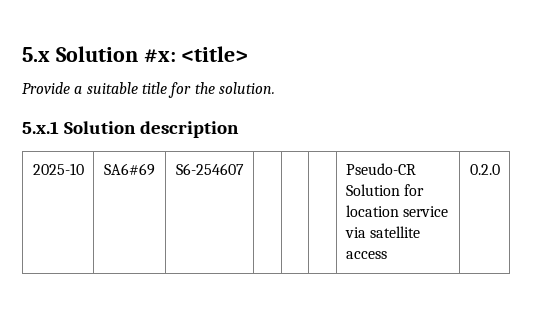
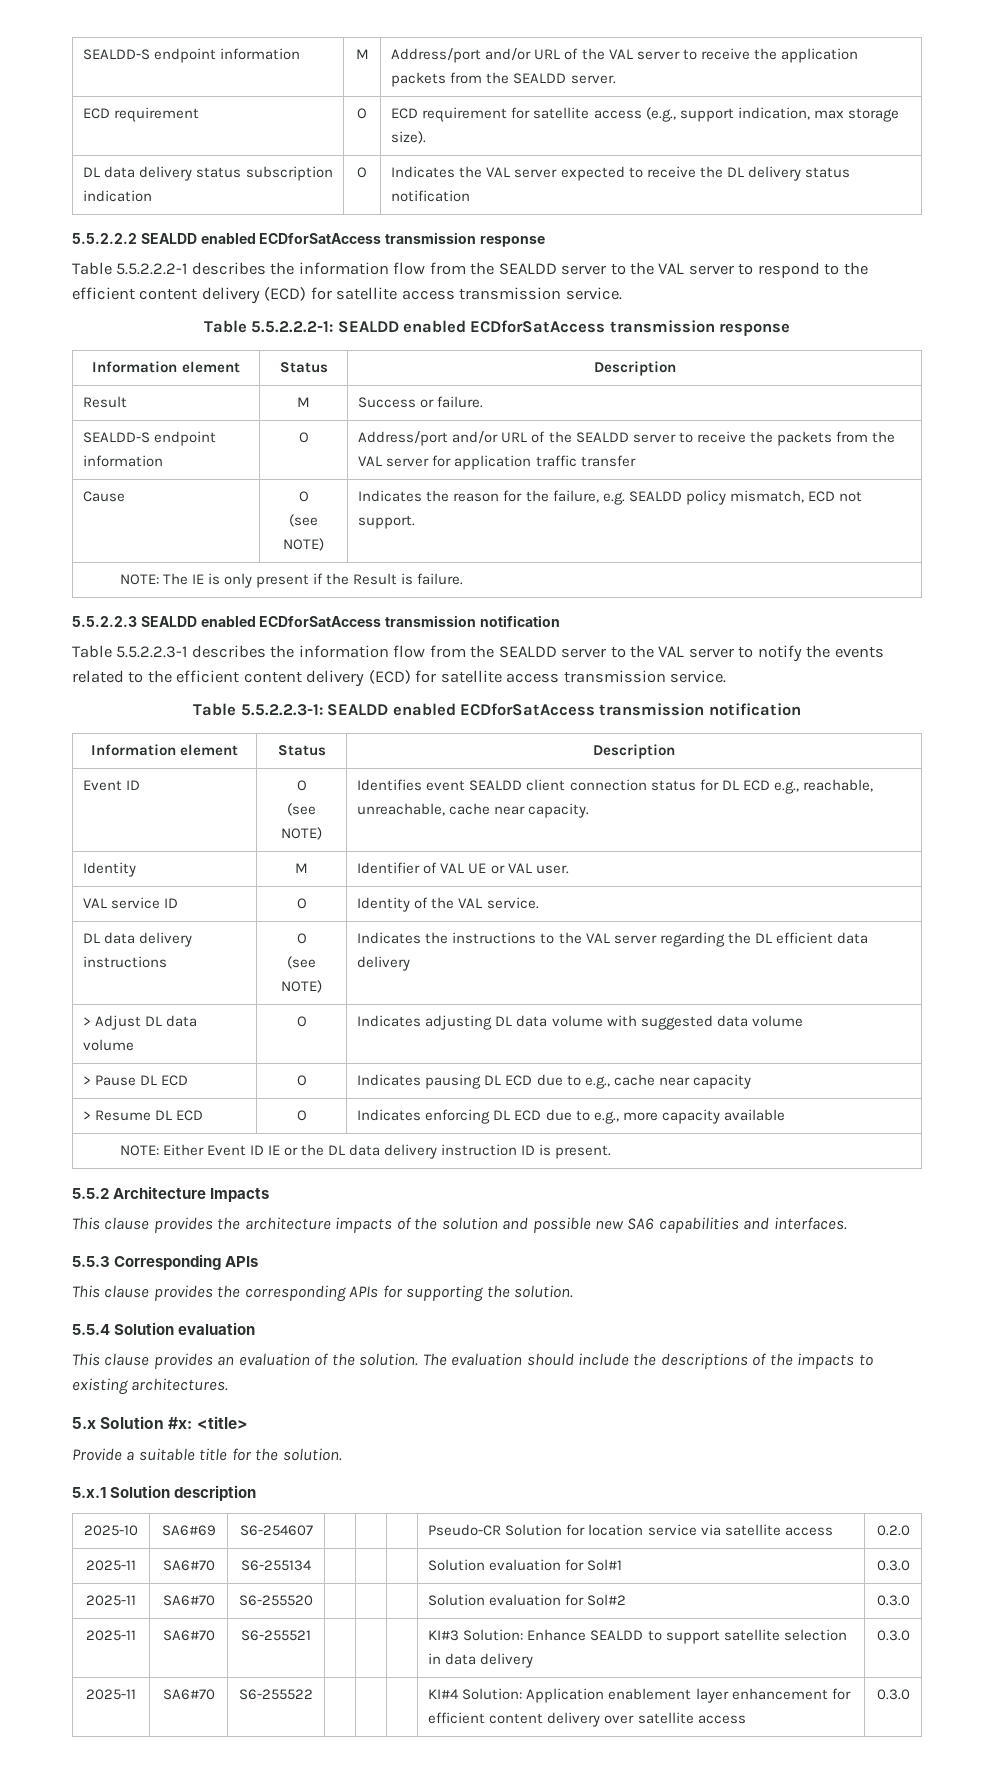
+ SEALDD-S endpoint information | M | Address/port and/or URL of the VAL server to receive the application packets from the SEALDD server.
+ ECD requirement | O | ECD requirement for satellite access (e.g., support indication, max storage size).
+ DL data delivery status subscription indication | O | Indicates the VAL server expected to receive the DL delivery status notification
+ 5.5.2.2.2 SEALDD enabled ECDforSatAccess transmission response
+ Table 5.5.2.2.2-1 describes the information flow from the SEALDD server to the VAL server to respond to the efficient content delivery (ECD) for satellite access transmission service.
+ Table 5.5.2.2.2-1: SEALDD enabled ECDforSatAccess transmission response
+ Information element | Status | Description
+ Result | M | Success or failure.
+ SEALDD-S endpoint information | O | Address/port and/or URL of the SEALDD server to receive the packets from the VAL server for application traffic transfer
+ Cause | O
+ (see NOTE) | Indicates the reason for the failure, e.g. SEALDD policy mismatch, ECD not support.
+ NOTE: The IE is only present if the Result is failure.
+ 5.5.2.2.3 SEALDD enabled ECDforSatAccess transmission notification
+ Table 5.5.2.2.3-1 describes the information flow from the SEALDD server to the VAL server to notify the events related to the efficient content delivery (ECD) for satellite access transmission service.
+ Table 5.5.2.2.3-1: SEALDD enabled ECDforSatAccess transmission notification
+ Information element | Status | Description
+ Event ID | O
+ (see NOTE) | Identifies event SEALDD client connection status for DL ECD e.g., reachable, unreachable, cache near capacity.
+ Identity | M | Identifier of VAL UE or VAL user.
+ VAL service ID | O | Identity of the VAL service.
+ DL data delivery instructions | O
+ (see NOTE) | Indicates the instructions to the VAL server regarding the DL efficient data delivery
+ > Adjust DL data volume | O | Indicates adjusting DL data volume with suggested data volume
+ > Pause DL ECD | O | Indicates pausing DL ECD due to e.g., cache near capacity
+ > Resume DL ECD | O | Indicates enforcing DL ECD due to e.g., more capacity available
+ NOTE: Either Event ID IE or the DL data delivery instruction ID is present.
+ 5.5.2 Architecture Impacts
+ This clause provides the architecture impacts of the solution and possible new SA6 capabilities and interfaces.
+ 5.5.3 Corresponding APIs
+ This clause provides the corresponding APIs for supporting the solution.
+ 5.5.4 Solution evaluation
+ This clause provides an evaluation of the solution. The evaluation should include the descriptions of the impacts to existing architectures.
+ 2025-11 | SA6#70 | S6-255134 | | | | Solution evaluation for Sol#1 | 0.3.0
+ 2025-11 | SA6#70 | S6-255520 | | | | Solution evaluation for Sol#2 | 0.3.0
+ 2025-11 | SA6#70 | S6-255521 | | | | KI#3 Solution: Enhance SEALDD to support satellite selection in data delivery | 0.3.0
+ 2025-11 | SA6#70 | S6-255522 | | | | KI#4 Solution: Application enablement layer enhancement for efficient content delivery over satellite access | 0.3.0

